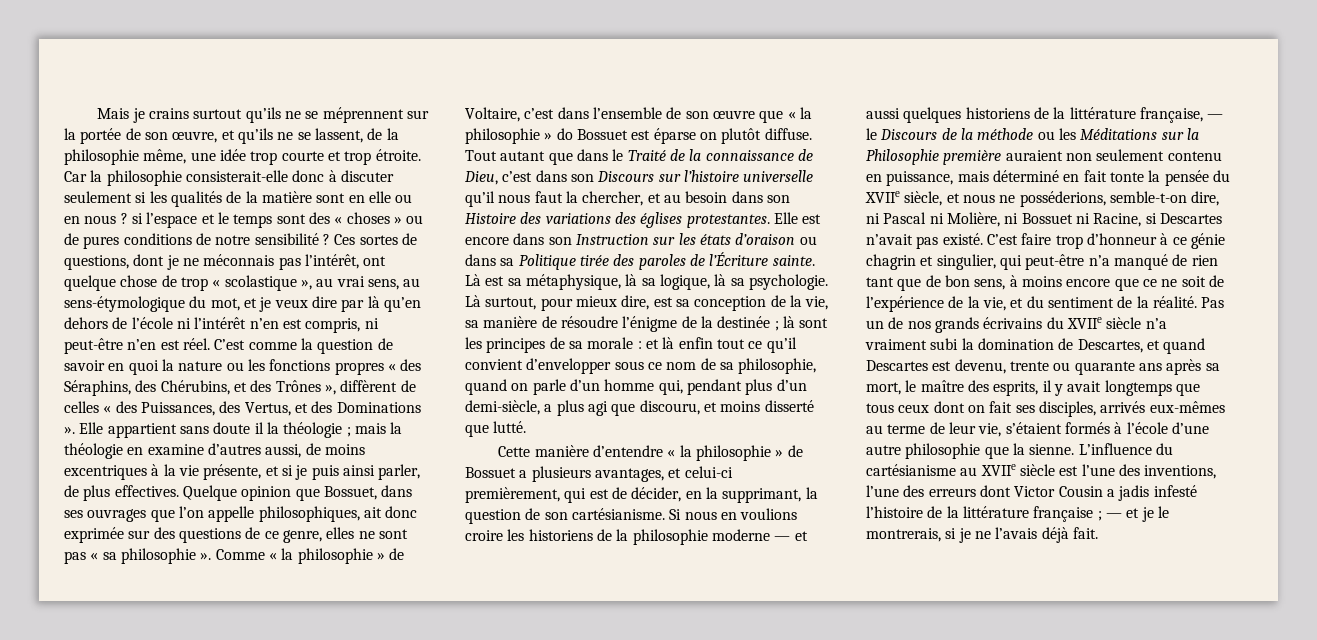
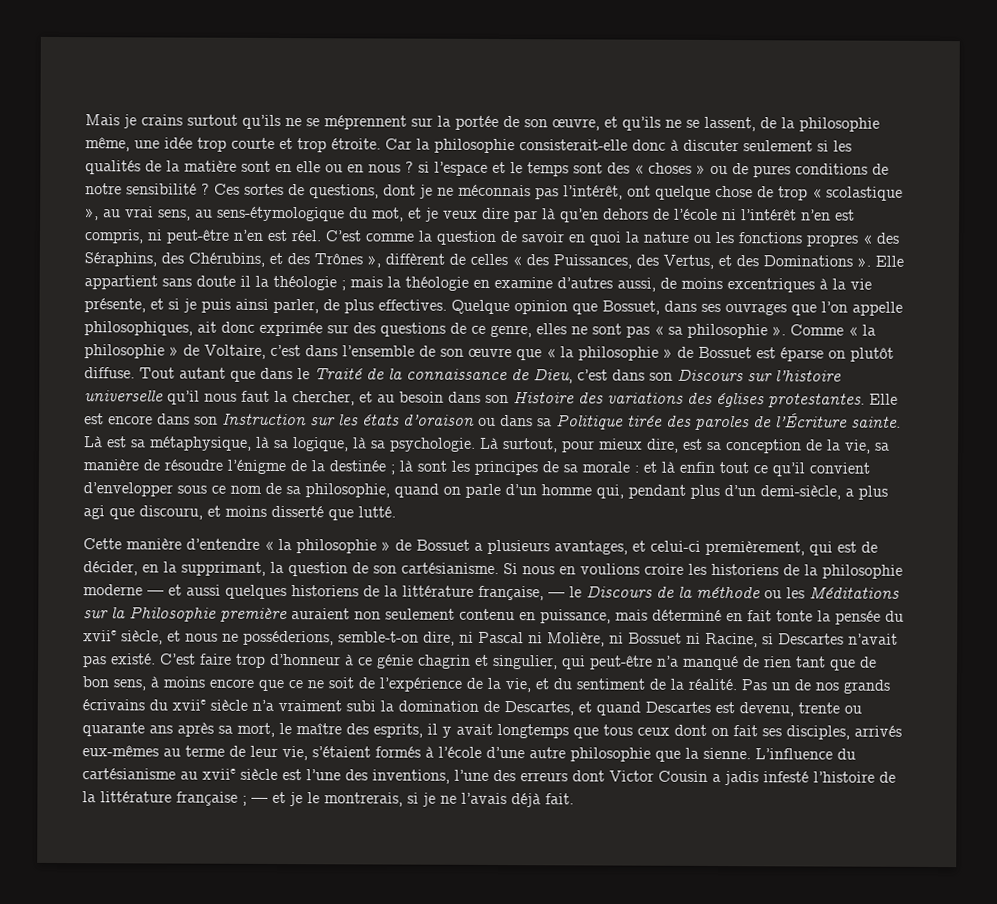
- Comme « la philosophie » de Voltaire, c’est dans l’ensemble de son œuvre que « la philosophie » do Bossuet est éparse on plutôt diffuse.
+ Comme « la philosophie » de Voltaire, c’est dans l’ensemble de son œuvre que « la philosophie » de Bossuet est éparse on plutôt diffuse.
- Si nous en voulions croire les historiens de la philosophie moderne — et aussi quelques historiens de la littérature française, — le Discours de la méthode ou les Méditations sur la Philosophie première auraient non seulement contenu en puissance, mais déterminé en fait tonte la pensée du XVIIe siècle, et nous ne posséderions, semble-t-on dire, ni Pascal ni Molière, ni Bossuet ni Racine, si Descartes n’avait pas existé.
+ Si nous en voulions croire les historiens de la philosophie moderne — et aussi quelques historiens de la littérature française, — le Discours de la méthode ou les Méditations sur la Philosophie première auraient non seulement contenu en puissance, mais déterminé en fait tonte la pensée du xviie siècle, et nous ne posséderions, semble-t-on dire, ni Pascal ni Molière, ni Bossuet ni Racine, si Descartes n’avait pas existé.
- Pas un de nos grands écrivains du XVIIe siècle n’a vraiment subi la domination de Descartes, et quand Descartes est devenu, trente ou quarante ans après sa mort, le maître des esprits, il y avait longtemps que tous ceux dont on fait ses disciples, arrivés eux-mêmes au terme de leur vie, s’étaient formés à l’école d’une autre philosophie que la sienne.
+ Pas un de nos grands écrivains du xviie siècle n’a vraiment subi la domination de Descartes, et quand Descartes est devenu, trente ou quarante ans après sa mort, le maître des esprits, il y avait longtemps que tous ceux dont on fait ses disciples, arrivés eux-mêmes au terme de leur vie, s’étaient formés à l’école d’une autre philosophie que la sienne.
- L’influence du cartésianisme au XVIIe siècle est l’une des inventions, l’une des erreurs dont Victor Cousin a jadis infesté l’histoire de la littérature française ; — et je le montrerais, si je ne l’avais déjà fait.
+ L’influence du cartésianisme au xviie siècle est l’une des inventions, l’une des erreurs dont Victor Cousin a jadis infesté l’histoire de la littérature française ; — et je le montrerais, si je ne l’avais déjà fait.

